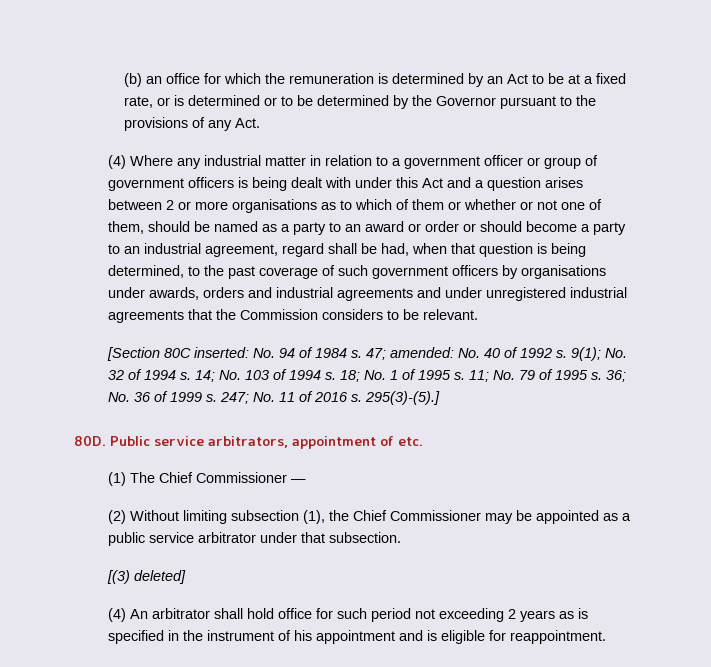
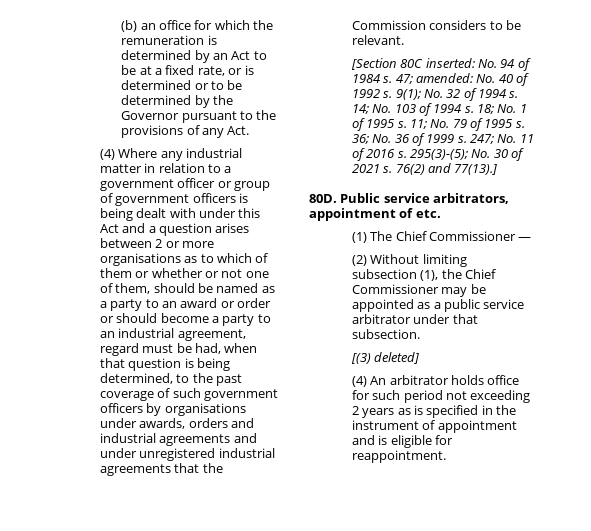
- (4) Where any industrial matter in relation to a government officer or group of government officers is being dealt with under this Act and a question arises between 2 or more organisations as to which of them or whether or not one of them, should be named as a party to an award or order or should become a party to an industrial agreement, regard shall be had, when that question is being determined, to the past coverage of such government officers by organisations under awards, orders and industrial agreements and under unregistered industrial agreements that the Commission considers to be relevant.
+ (4) Where any industrial matter in relation to a government officer or group of government officers is being dealt with under this Act and a question arises between 2 or more organisations as to which of them or whether or not one of them, should be named as a party to an award or order or should become a party to an industrial agreement, regard must be had, when that question is being determined, to the past coverage of such government officers by organisations under awards, orders and industrial agreements and under unregistered industrial agreements that the Commission considers to be relevant.
- 295(3)-(5).]
+ 295(3)-(5); No. 30 of 2021 s. 76(2) and 77(13).]
- (4) An arbitrator shall hold office for such period not exceeding 2 years as is specified in the instrument of his appointment and is eligible for reappointment.
+ (4) An arbitrator holds office for such period not exceeding 2 years as is specified in the instrument of appointment and is eligible for reappointment.

